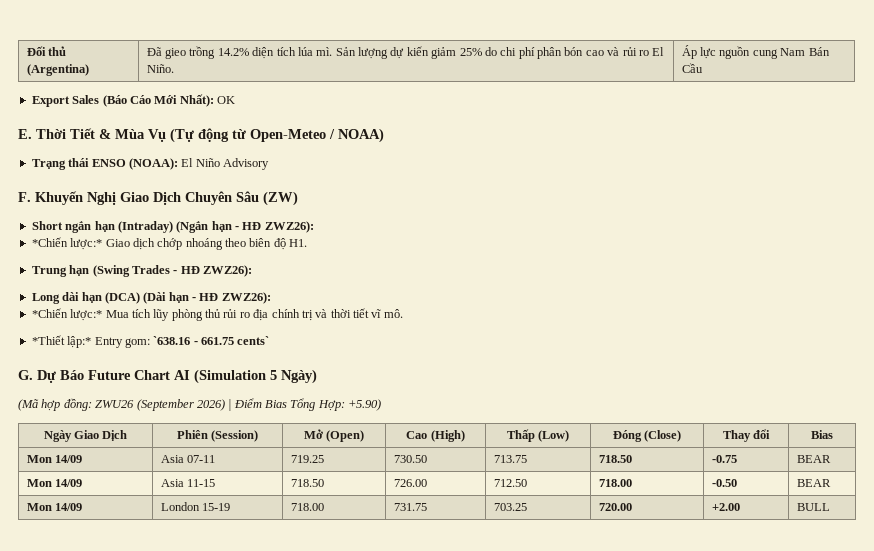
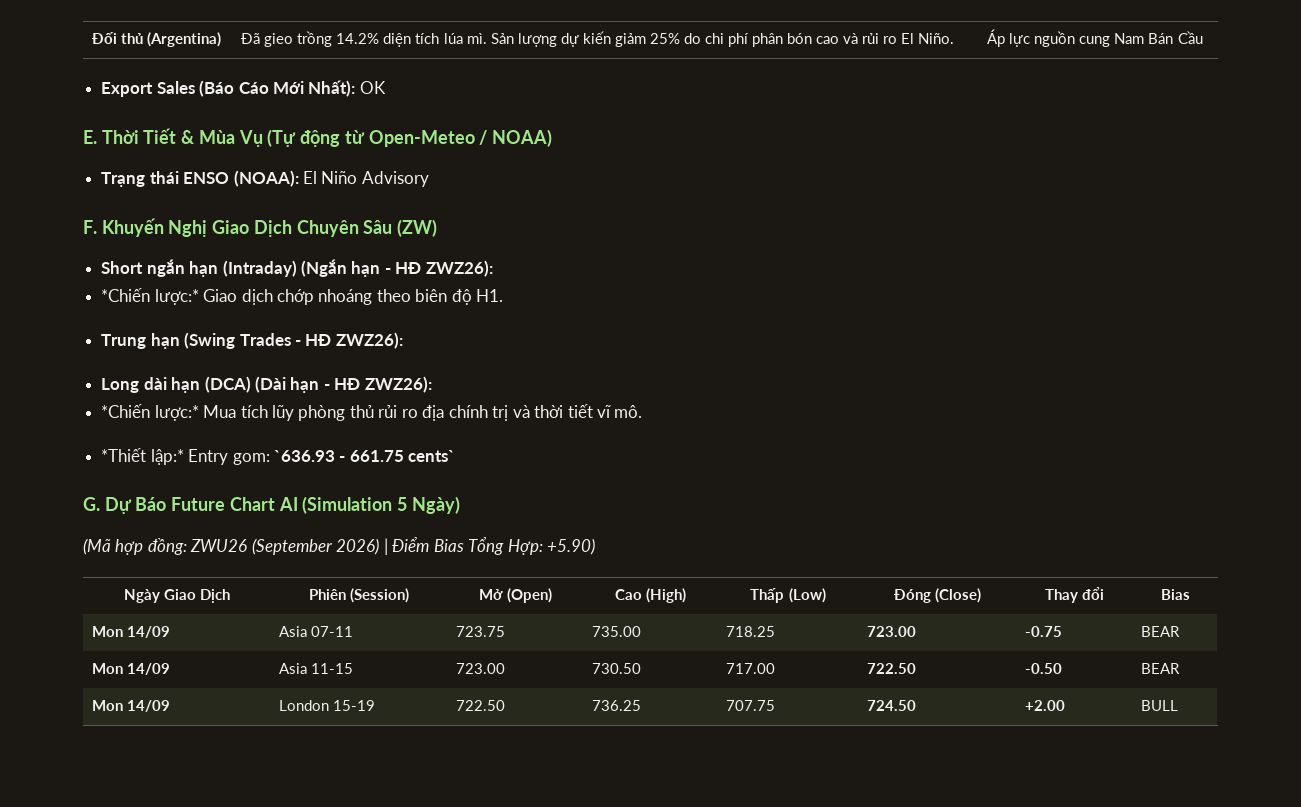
- *Thiết lập:* Entry gom: `638.16 - 661.75 cents`
+ *Thiết lập:* Entry gom: `636.93 - 661.75 cents`
- Mon 14/09 | Asia 07-11 | 719.25 | 730.50 | 713.75 | 718.50 | -0.75 | BEAR
+ Mon 14/09 | Asia 07-11 | 723.75 | 735.00 | 718.25 | 723.00 | -0.75 | BEAR
- Mon 14/09 | Asia 11-15 | 718.50 | 726.00 | 712.50 | 718.00 | -0.50 | BEAR
+ Mon 14/09 | Asia 11-15 | 723.00 | 730.50 | 717.00 | 722.50 | -0.50 | BEAR
- Mon 14/09 | London 15-19 | 718.00 | 731.75 | 703.25 | 720.00 | +2.00 | BULL
+ Mon 14/09 | London 15-19 | 722.50 | 736.25 | 707.75 | 724.50 | +2.00 | BULL

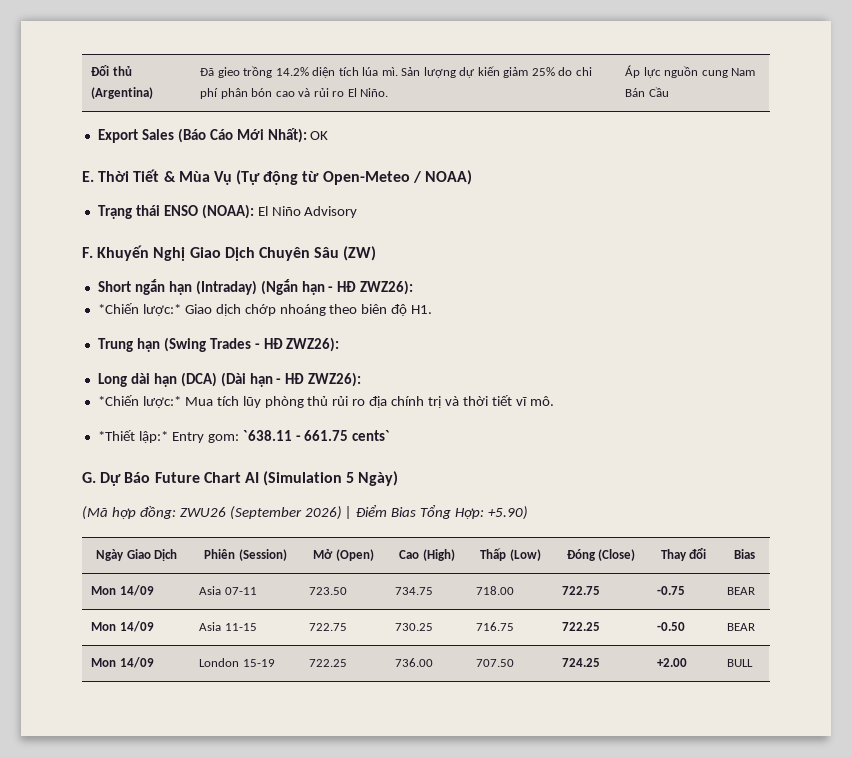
- *Thiết lập:* Entry gom: `636.93 - 661.75 cents`
+ *Thiết lập:* Entry gom: `638.11 - 661.75 cents`
- Mon 14/09 | Asia 07-11 | 723.75 | 735.00 | 718.25 | 723.00 | -0.75 | BEAR
+ Mon 14/09 | Asia 07-11 | 723.50 | 734.75 | 718.00 | 722.75 | -0.75 | BEAR
- Mon 14/09 | Asia 11-15 | 723.00 | 730.50 | 717.00 | 722.50 | -0.50 | BEAR
+ Mon 14/09 | Asia 11-15 | 722.75 | 730.25 | 716.75 | 722.25 | -0.50 | BEAR
- Mon 14/09 | London 15-19 | 722.50 | 736.25 | 707.75 | 724.50 | +2.00 | BULL
+ Mon 14/09 | London 15-19 | 722.25 | 736.00 | 707.50 | 724.25 | +2.00 | BULL

